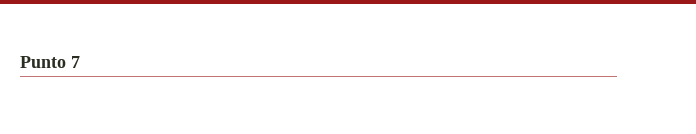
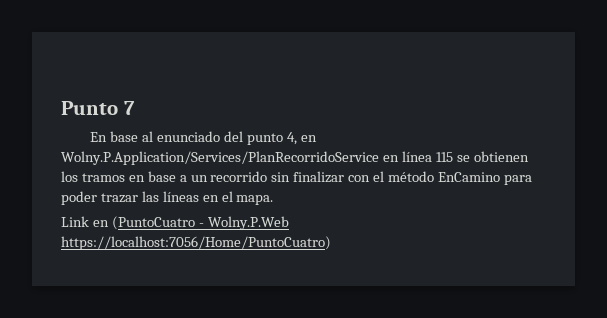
+ En base al enunciado del punto 4, en Wolny.P.Application/Services/PlanRecorridoService en línea 115 se obtienen los tramos en base a un recorrido sin finalizar con el método EnCamino para poder trazar las líneas en el mapa.
+ Link en (PuntoCuatro - Wolny.P.Web https://localhost:7056/Home/PuntoCuatro)

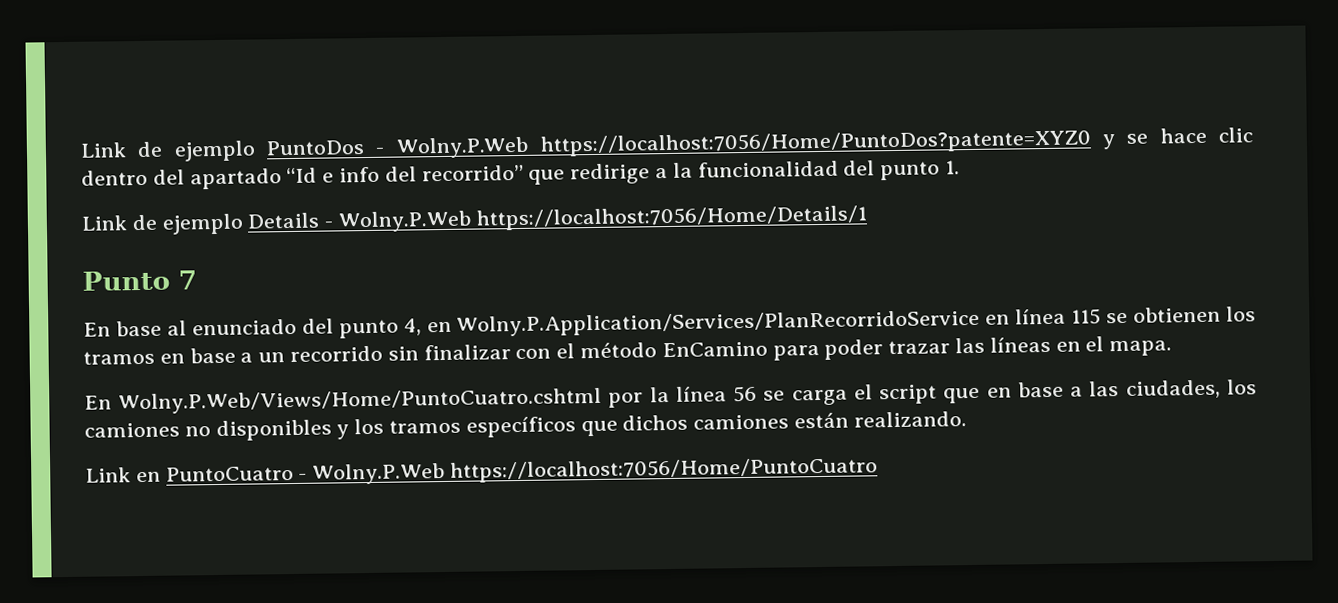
+ Link de ejemplo PuntoDos - Wolny.P.Web https://localhost:7056/Home/PuntoDos?patente=XYZ0 y se hace clic dentro del apartado “Id e info del recorrido” que redirige a la funcionalidad del punto 1.
+ Link de ejemplo Details - Wolny.P.Web https://localhost:7056/Home/Details/1
+ En Wolny.P.Web/Views/Home/PuntoCuatro.cshtml por la línea 56 se carga el script que en base a las ciudades, los camiones no disponibles y los tramos específicos que dichos camiones están realizando.
- Link en (PuntoCuatro - Wolny.P.Web https://localhost:7056/Home/PuntoCuatro)
+ Link en PuntoCuatro - Wolny.P.Web https://localhost:7056/Home/PuntoCuatro

